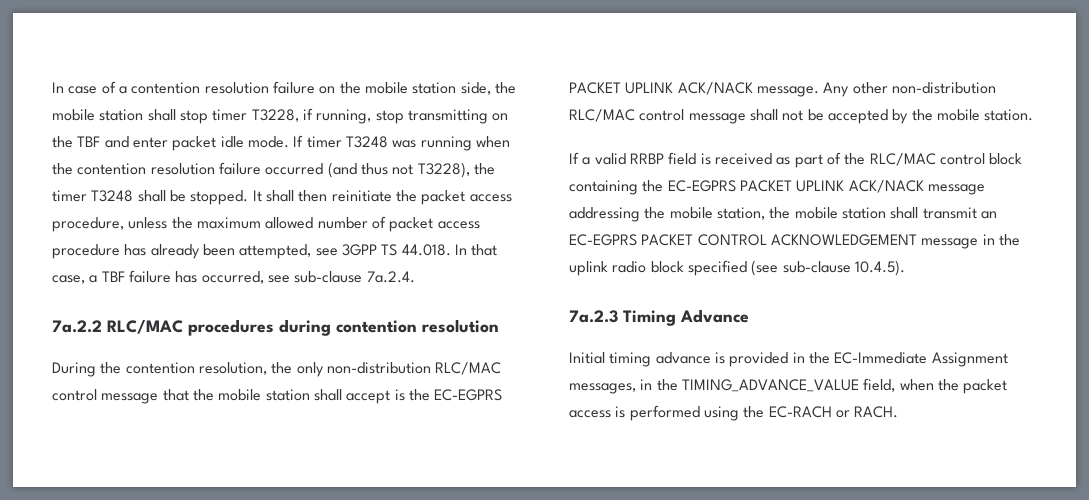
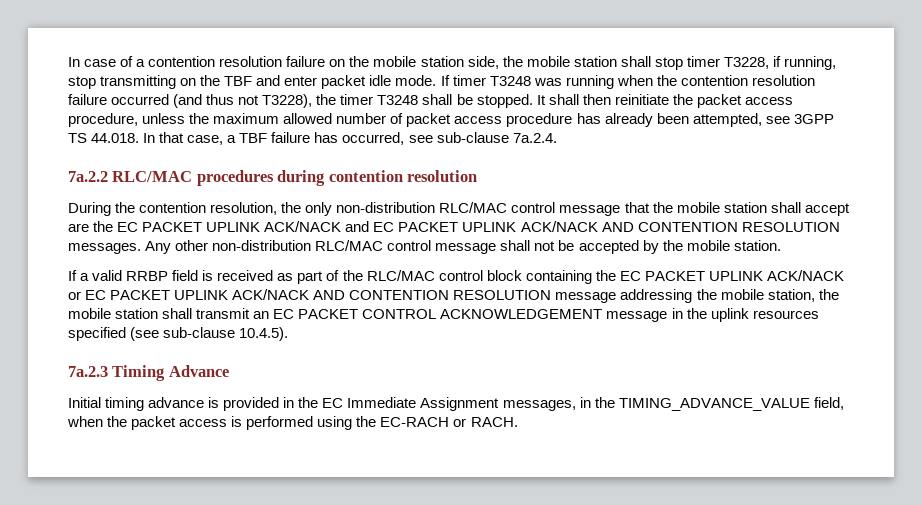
- During the contention resolution, the only non-distribution RLC/MAC control message that the mobile station shall accept is the EC-EGPRS PACKET UPLINK ACK/NACK message.
+ During the contention resolution, the only non-distribution RLC/MAC control message that the mobile station shall accept are the EC PACKET UPLINK ACK/NACK and EC PACKET UPLINK ACK/NACK AND CONTENTION RESOLUTION messages.
- If a valid RRBP field is received as part of the RLC/MAC control block containing the EC-EGPRS PACKET UPLINK ACK/NACK message addressing the mobile station, the mobile station shall transmit an EC-EGPRS PACKET CONTROL ACKNOWLEDGEMENT message in the uplink radio block specified (see sub-clause 10.4.5).
+ If a valid RRBP field is received as part of the RLC/MAC control block containing the EC PACKET UPLINK ACK/NACK or EC PACKET UPLINK ACK/NACK AND CONTENTION RESOLUTION message addressing the mobile station, the mobile station shall transmit an EC PACKET CONTROL ACKNOWLEDGEMENT message in the uplink resources specified (see sub-clause 10.4.5).
- Initial timing advance is provided in the EC-Immediate Assignment messages, in the TIMING_ADVANCE_VALUE field, when the packet access is performed using the EC-RACH or RACH.
+ Initial timing advance is provided in the EC Immediate Assignment messages, in the TIMING_ADVANCE_VALUE field, when the packet access is performed using the EC-RACH or RACH.

